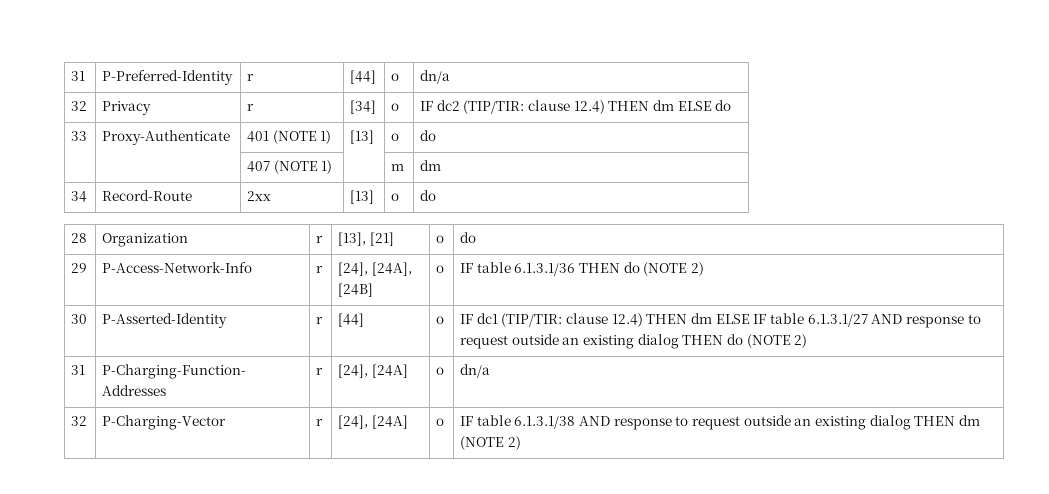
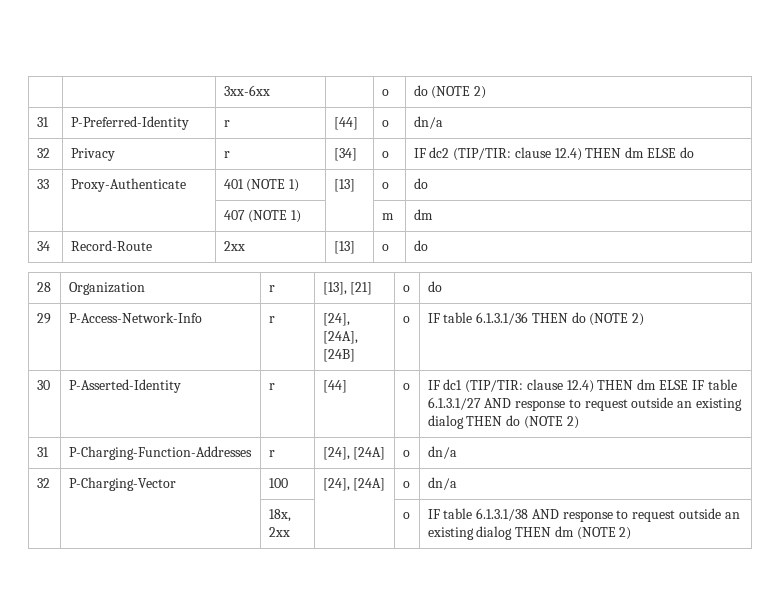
+ | | 3xx-6xx | | o | do (NOTE 2)
- 32 | P-Charging-Vector | r | [24], [24A] | o | IF table 6.1.3.1/38 AND response to request outside an existing dialog THEN dm (NOTE 2)
+ 32 | P-Charging-Vector | 100 | [24], [24A] | o | dn/a
+ | | 18x, 2xx | | o | IF table 6.1.3.1/38 AND response to request outside an existing dialog THEN dm (NOTE 2)

